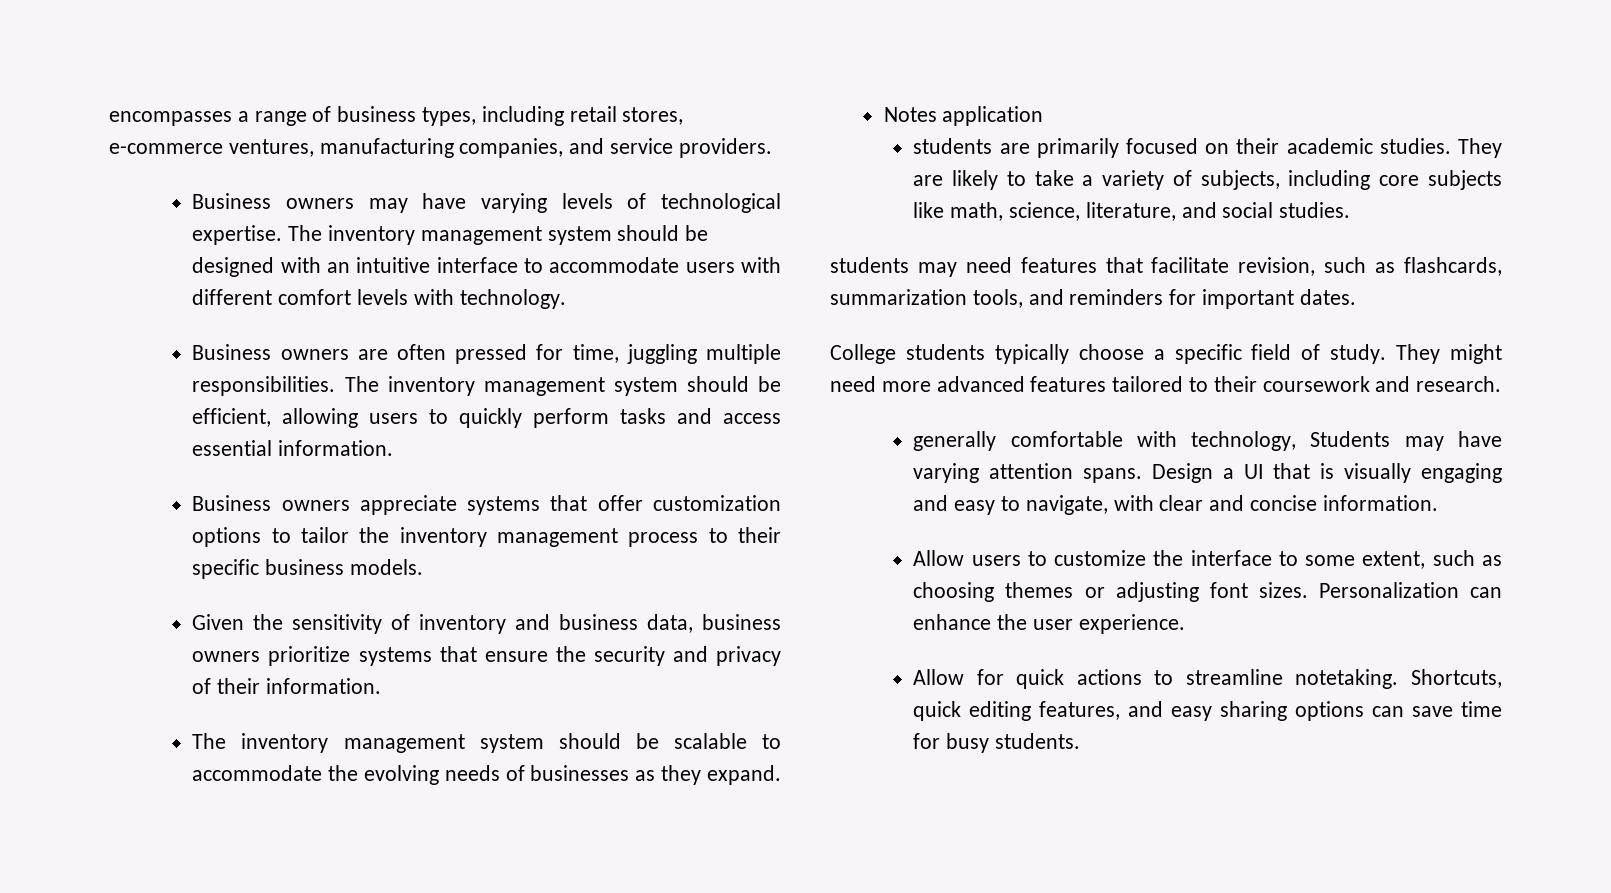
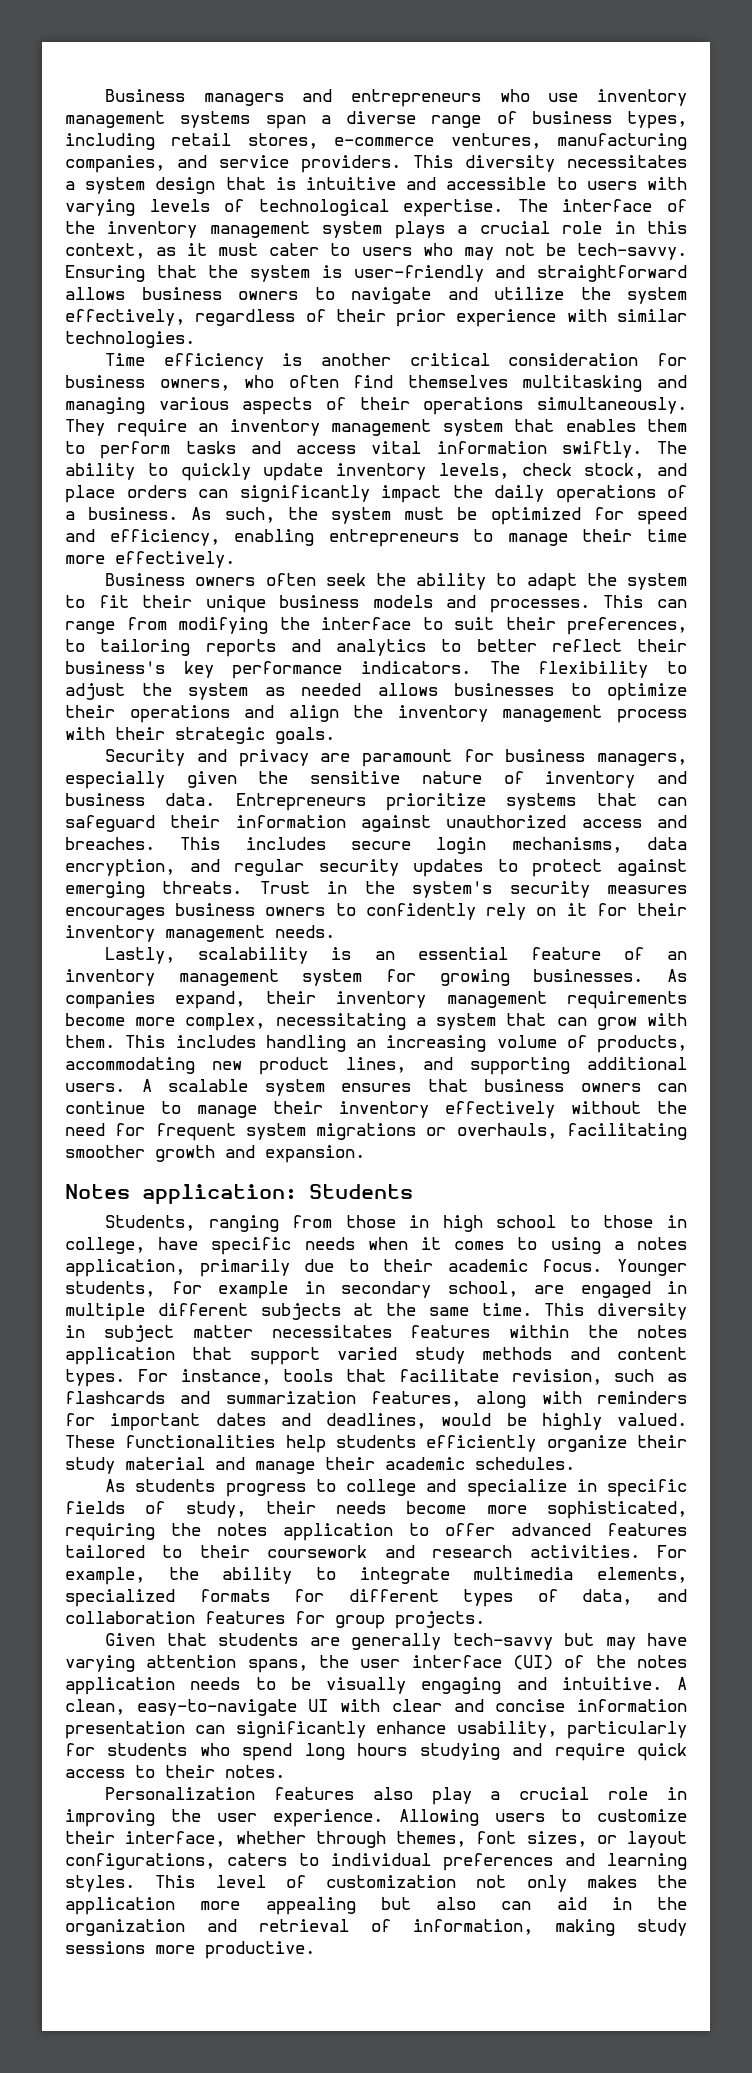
- encompasses a range of business types, including retail stores, e-commerce ventures, manufacturing companies, and service providers.
- Business owners may have varying levels of technological expertise.
+ Business managers and entrepreneurs who use inventory management systems span a diverse range of business types, including retail stores, e-commerce ventures, manufacturing companies, and service providers. This diversity necessitates a system design that is intuitive and accessible to users with varying levels of technological expertise.
- The inventory management system should be designed with an intuitive interface to accommodate users with different comfort levels with technology.
- Business owners are often pressed for time, juggling multiple responsibilities. The inventory management system should be efficient, allowing users to quickly perform tasks and access essential information.
- Business owners appreciate systems that offer customization options to tailor the inventory management process to their specific business models.
- Given the sensitivity of inventory and business data, business owners prioritize systems that ensure the security and privacy of their information.
- The inventory management system should be scalable to accommodate the evolving needs of businesses as they expand.
- Notes application
- students are primarily focused on their academic studies. They are likely to take a variety of subjects, including core subjects like math, science, literature, and social studies.
- students may need features that facilitate revision, such as flashcards, summarization tools, and reminders for important dates.
- College students typically choose a specific field of study. They might need more advanced features tailored to their coursework and research.
- generally comfortable with technology, Students may have varying attention spans. Design a UI that is visually engaging and easy to navigate, with clear and concise information.
- Allow users to customize the interface to some extent, such as choosing themes or adjusting font sizes. Personalization can enhance the user experience.
- Allow for quick actions to streamline notetaking. Shortcuts, quick editing features, and easy sharing options can save time for busy students.
+ The interface of the inventory management system plays a crucial role in this context, as it must cater to users who may not be tech-savvy. Ensuring that the system is user-friendly and straightforward allows business owners to navigate and utilize the system effectively, regardless of their prior experience with similar technologies.
+ Time efficiency is another critical consideration for business owners, who often find themselves multitasking and managing various aspects of their operations simultaneously. They require an inventory management system that enables them to perform tasks and access vital information swiftly. The ability to quickly update inventory levels, check stock, and place orders can significantly impact the daily operations of a business. As such, the system must be optimized for speed and efficiency, enabling entrepreneurs to manage their time more effectively.
+ Business owners often seek the ability to adapt the system to fit their unique business models and processes. This can range from modifying the interface to suit their preferences, to tailoring reports and analytics to better reflect their business's key performance indicators. The flexibility to adjust the system as needed allows businesses to optimize their operations and align the inventory management process with their strategic goals.
+ Security and privacy are paramount for business managers, especially given the sensitive nature of inventory and business data. Entrepreneurs prioritize systems that can safeguard their information against unauthorized access and breaches. This includes secure login mechanisms, data encryption, and regular security updates to protect against emerging threats. Trust in the system's security measures encourages business owners to confidently rely on it for their inventory management needs.
+ Lastly, scalability is an essential feature of an inventory management system for growing businesses. As companies expand, their inventory management requirements become more complex, necessitating a system that can grow with them. This includes handling an increasing volume of products, accommodating new product lines, and supporting additional users. A scalable system ensures that business owners can continue to manage their inventory effectively without the need for frequent system migrations or overhauls, facilitating smoother growth and expansion.
+ Notes application: Students
+ Students, ranging from those in high school to those in college, have specific needs when it comes to using a notes application, primarily due to their academic focus. Younger students, for example in secondary school, are engaged in multiple different subjects at the same time. This diversity in subject matter necessitates features within the notes application that support varied study methods and content types. For instance, tools that facilitate revision, such as flashcards and summarization features, along with reminders for important dates and deadlines, would be highly valued. These functionalities help students efficiently organize their study material and manage their academic schedules.
+ As students progress to college and specialize in specific fields of study, their needs become more sophisticated, requiring the notes application to offer advanced features tailored to their coursework and research activities. For example, the ability to integrate multimedia elements, specialized formats for different types of data, and collaboration features for group projects.
+ Given that students are generally tech-savvy but may have varying attention spans, the user interface (UI) of the notes application needs to be visually engaging and intuitive. A clean, easy-to-navigate UI with clear and concise information presentation can significantly enhance usability, particularly for students who spend long hours studying and require quick access to their notes.
+ Personalization features also play a crucial role in improving the user experience. Allowing users to customize their interface, whether through themes, font sizes, or layout configurations, caters to individual preferences and learning styles. This level of customization not only makes the application more appealing but also can aid in the organization and retrieval of information, making study sessions more productive.

